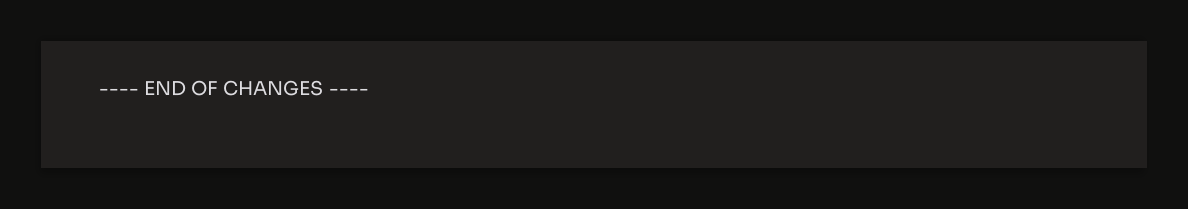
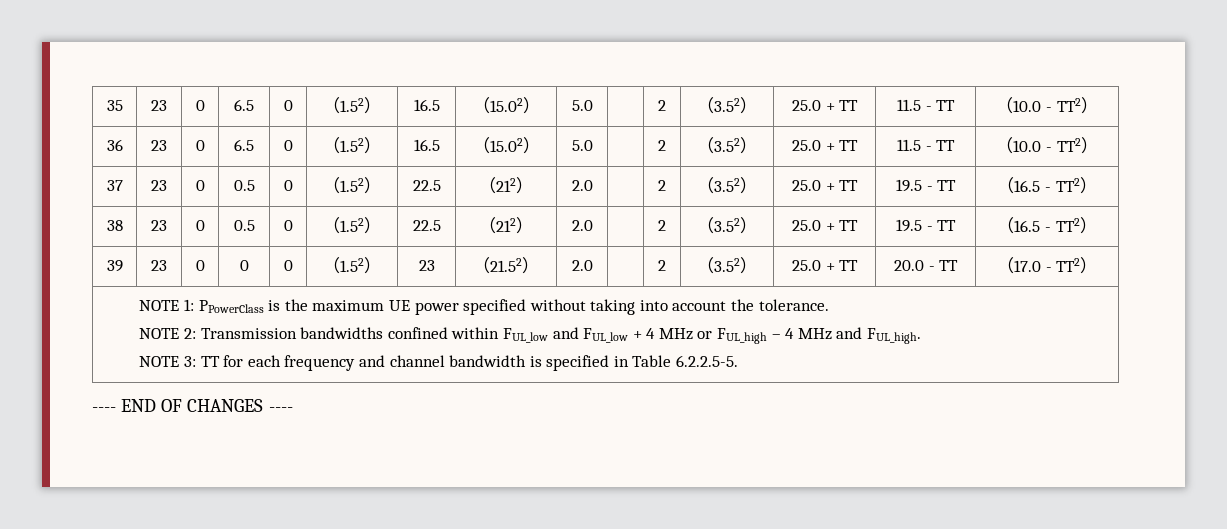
+ 35 | 23 | 0 | 6.5 | 0 | （1.52） | 16.5 | （15.02） | 5.0 | | 2 | （3.52） | 25.0 + TT | 11.5 - TT | （10.0 - TT2）
+ 36 | 23 | 0 | 6.5 | 0 | （1.52） | 16.5 | （15.02） | 5.0 | | 2 | （3.52） | 25.0 + TT | 11.5 - TT | （10.0 - TT2）
+ 37 | 23 | 0 | 0.5 | 0 | （1.52） | 22.5 | （212） | 2.0 | | 2 | （3.52） | 25.0 + TT | 19.5 - TT | （16.5 - TT2）
+ 38 | 23 | 0 | 0.5 | 0 | （1.52） | 22.5 | （212） | 2.0 | | 2 | （3.52） | 25.0 + TT | 19.5 - TT | （16.5 - TT2）
+ 39 | 23 | 0 | 0 | 0 | （1.52） | 23 | （21.52） | 2.0 | | 2 | （3.52） | 25.0 + TT | 20.0 - TT | （17.0 - TT2）
+ NOTE 1: PPowerClass is the maximum UE power specified without taking into account the tolerance.
+ NOTE 2: Transmission bandwidths confined within FUL_low and FUL_low + 4 MHz or FUL_high – 4 MHz and FUL_high.
+ NOTE 3: TT for each frequency and channel bandwidth is specified in Table 6.2.2.5-5.

